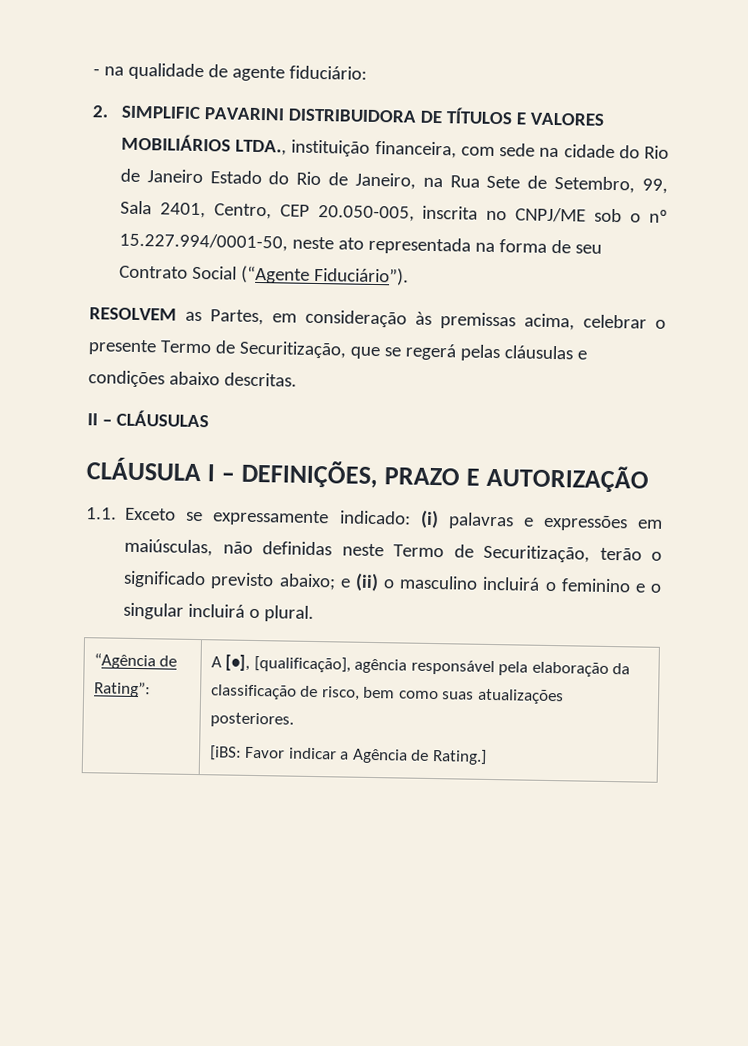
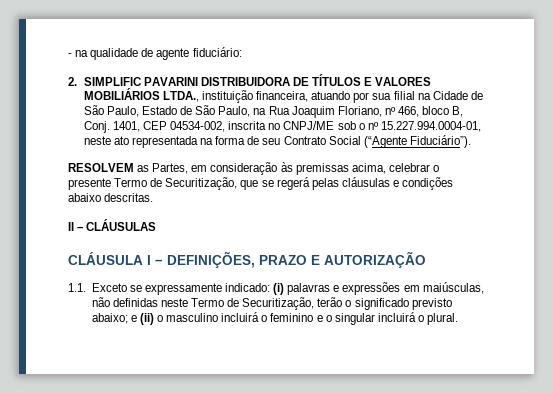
- 2. SIMPLIFIC PAVARINI DISTRIBUIDORA DE TÍTULOS E VALORES MOBILIÁRIOS LTDA., instituição financeira, com sede na cidade do Rio de Janeiro Estado do Rio de Janeiro, na Rua Sete de Setembro, 99, Sala 2401, Centro, CEP 20.050-005, inscrita no CNPJ/ME sob o nº 15.227.994/0001-50, neste ato representada na forma de seu Contrato Social (“Agente Fiduciário”).
+ 2. SIMPLIFIC PAVARINI DISTRIBUIDORA DE TÍTULOS E VALORES MOBILIÁRIOS LTDA., instituição financeira, atuando por sua filial na Cidade de São Paulo, Estado de São Paulo, na Rua Joaquim Floriano, nº 466, bloco B, Conj. 1401, CEP 04534-002, inscrita no CNPJ/ME sob o nº 15.227.994.0004-01, neste ato representada na forma de seu Contrato Social (“Agente Fiduciário”).
- “Agência de Rating”: | A [•], [qualificação], agência responsável pela elaboração da classificação de risco, bem como suas atualizações posteriores.
- [iBS: Favor indicar a Agência de Rating.]

